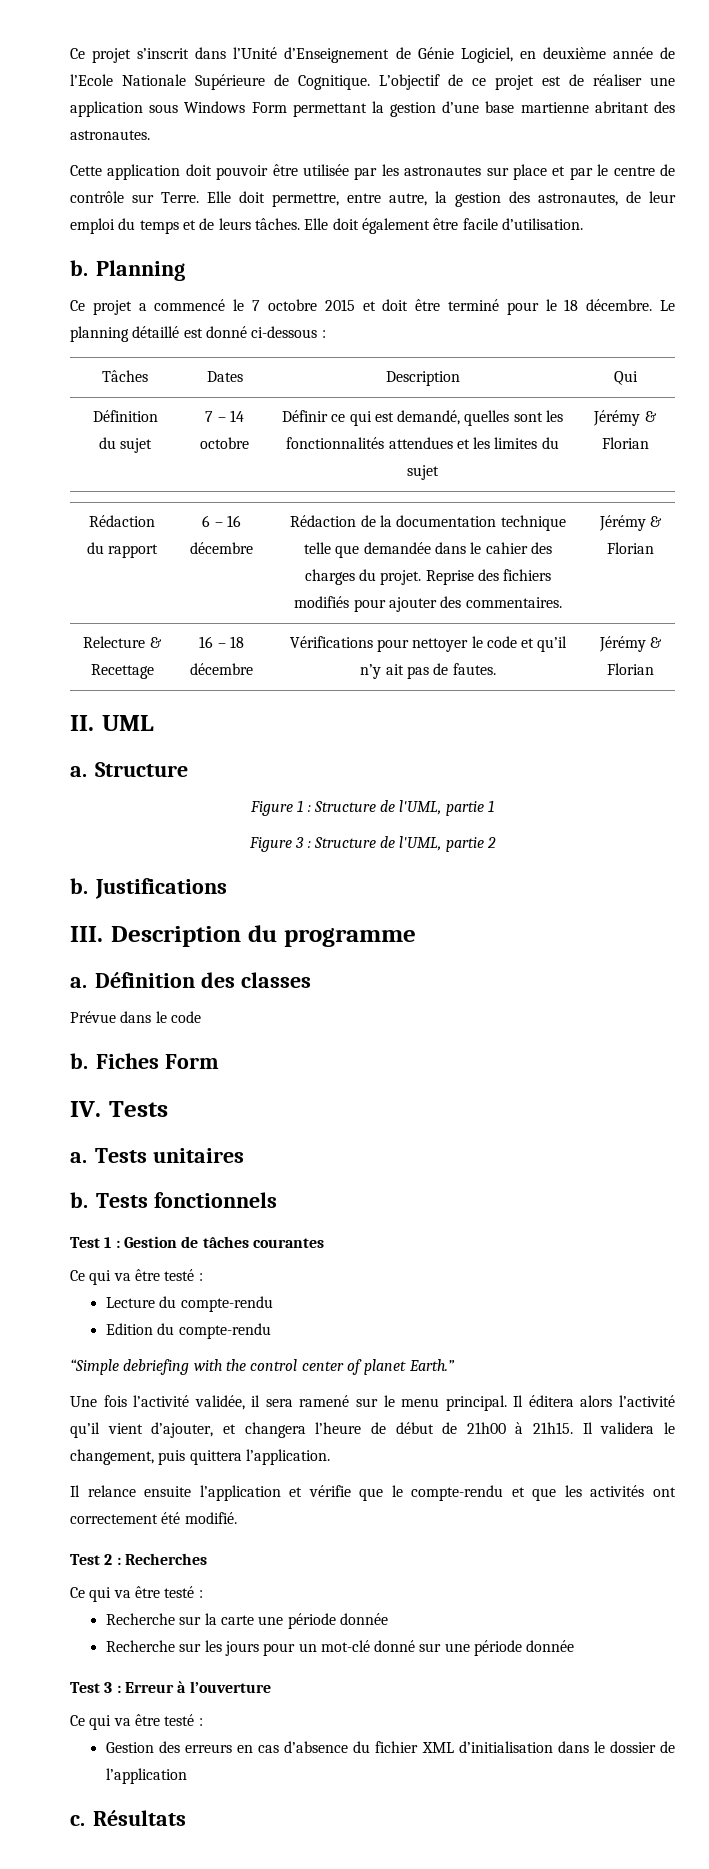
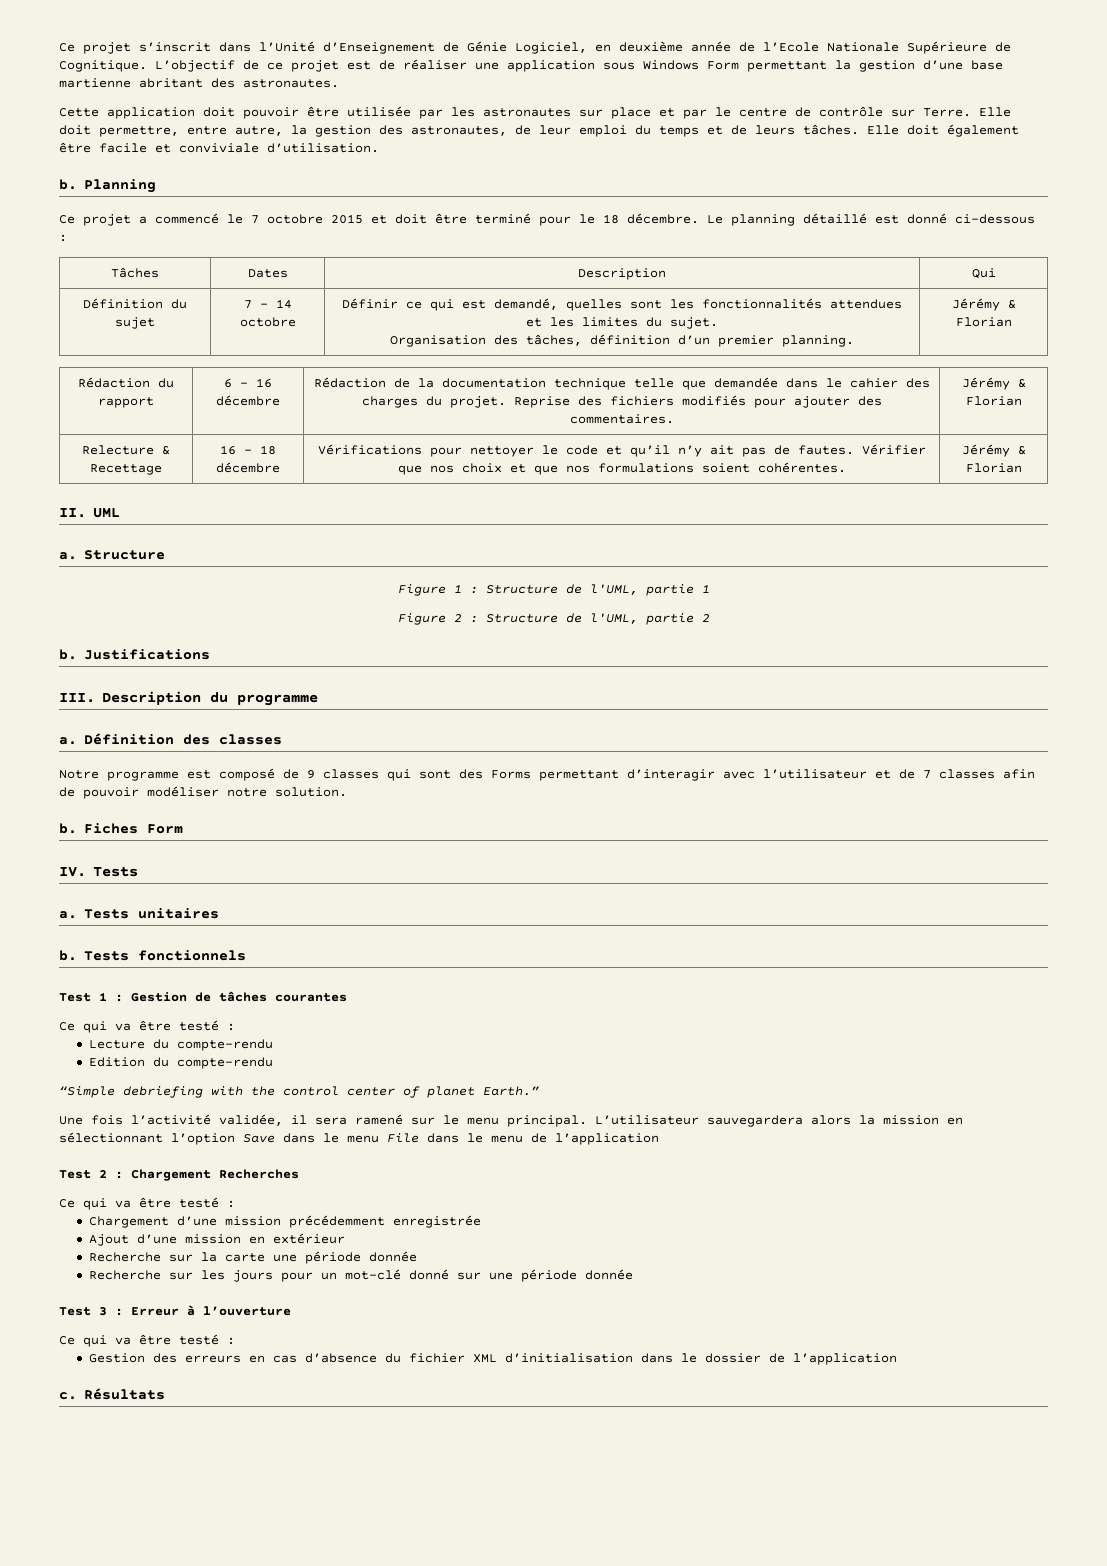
- Elle doit également être facile d’utilisation.
+ Elle doit également être facile et conviviale d’utilisation.
- Définition du sujet | 7 – 14 octobre | Définir ce qui est demandé, quelles sont les fonctionnalités attendues et les limites du sujet | Jérémy & Florian
+ Définition du sujet | 7 – 14 octobre | Définir ce qui est demandé, quelles sont les fonctionnalités attendues et les limites du sujet.
+ Organisation des tâches, définition d’un premier planning. | Jérémy & Florian
- Relecture & Recettage | 16 – 18 décembre | Vérifications pour nettoyer le code et qu’il n’y ait pas de fautes. | Jérémy & Florian
+ Relecture & Recettage | 16 – 18 décembre | Vérifications pour nettoyer le code et qu’il n’y ait pas de fautes. Vérifier que nos choix et que nos formulations soient cohérentes. | Jérémy & Florian
- Figure 3 : Structure de l'UML, partie 2
+ Figure 2 : Structure de l'UML, partie 2
- Prévue dans le code
+ Notre programme est composé de 9 classes qui sont des Forms permettant d’interagir avec l’utilisateur et de 7 classes afin de pouvoir modéliser notre solution.
- Il éditera alors l’activité qu’il vient d’ajouter, et changera l’heure de début de 21h00 à 21h15. Il validera le changement, puis quittera l’application.
- Il relance ensuite l’application et vérifie que le compte-rendu et que les activités ont correctement été modifié.
+ L’utilisateur sauvegardera alors la mission en sélectionnant l’option Save dans le menu File dans le menu de l’application
- Test 2 : Recherches
+ Test 2 : Chargement Recherches
+ Chargement d’une mission précédemment enregistrée
+ Ajout d’une mission en extérieur

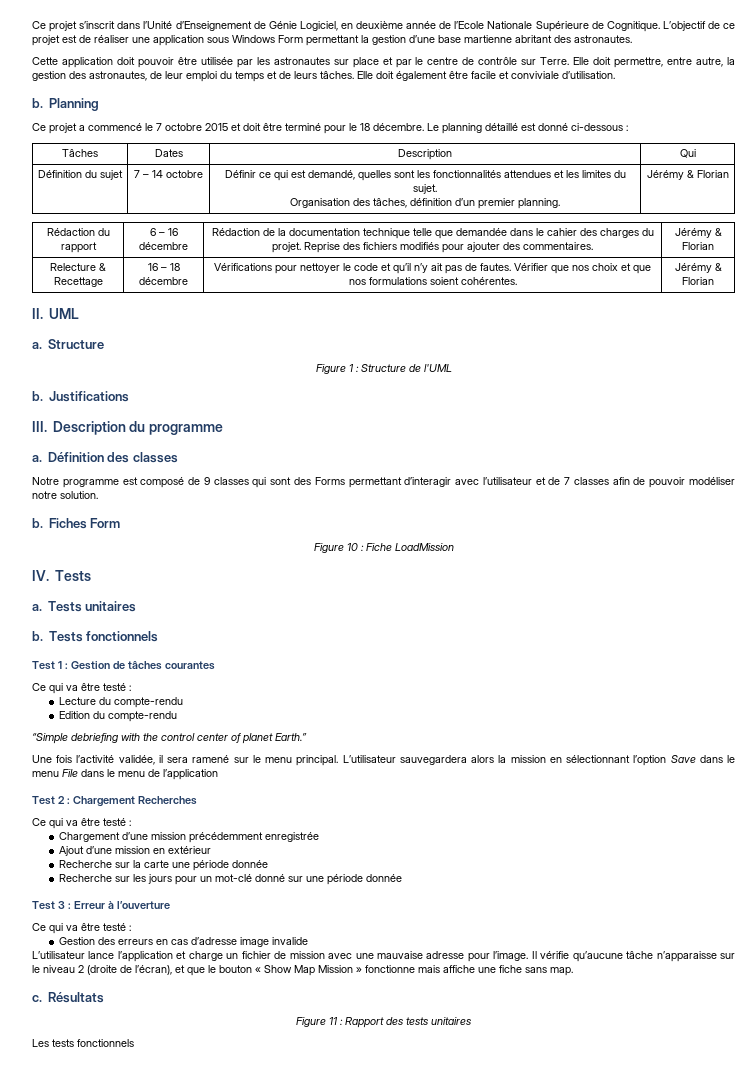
- Figure 1 : Structure de l'UML, partie 1
- Figure 2 : Structure de l'UML, partie 2
+ Figure 1 : Structure de l'UML
+ Figure 10 : Fiche LoadMission
- Gestion des erreurs en cas d’absence du fichier XML d’initialisation dans le dossier de l’application
+ Gestion des erreurs en cas d’adresse image invalide
+ L’utilisateur lance l’application et charge un fichier de mission avec une mauvaise adresse pour l’image. Il vérifie qu’aucune tâche n’apparaisse sur le niveau 2 (droite de l’écran), et que le bouton « Show Map Mission » fonctionne mais affiche une fiche sans map.
  c. Résultats
+ Figure 11 : Rapport des tests unitaires
+ Les tests fonctionnels

